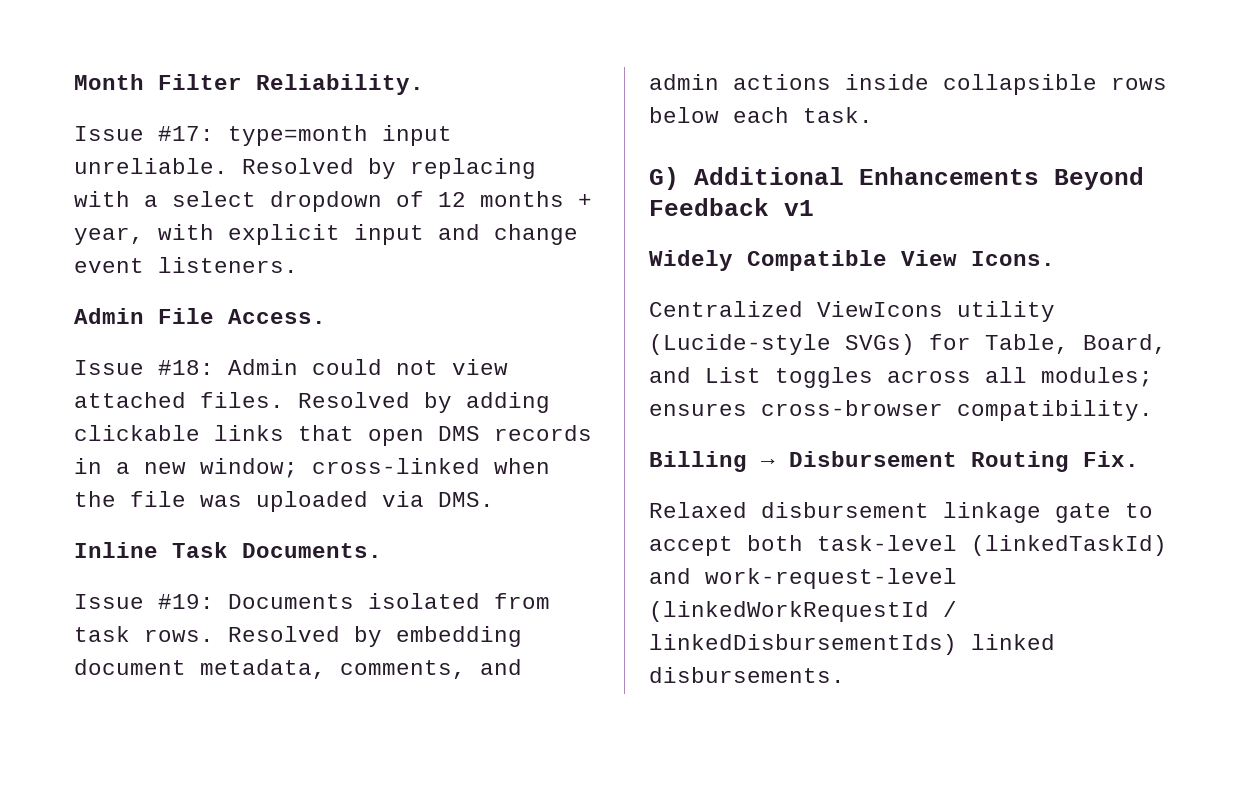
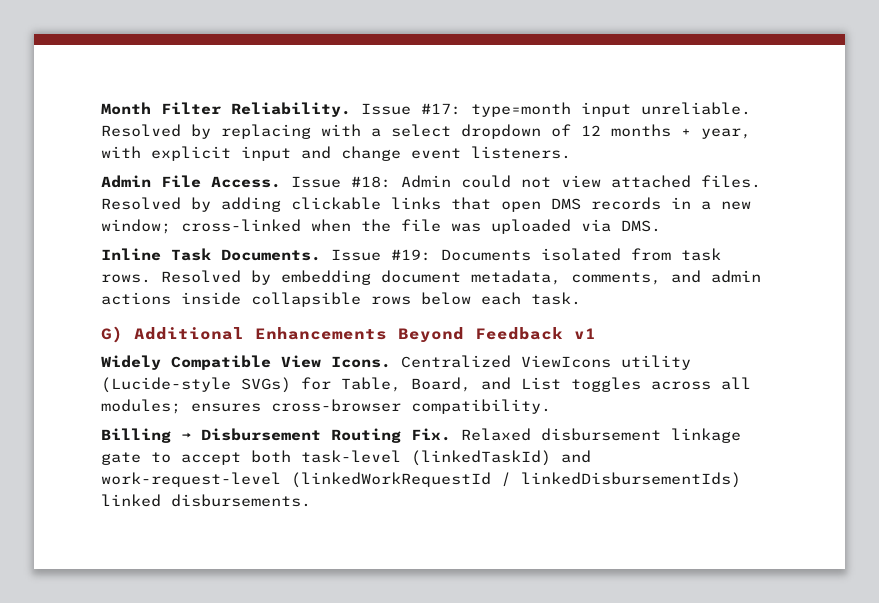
- Month Filter Reliability.
- Issue #17: type=month input unreliable.
+ Month Filter Reliability. Issue #17: type=month input unreliable.
- Admin File Access.
- Issue #18: Admin could not view attached files.
+ Admin File Access. Issue #18: Admin could not view attached files.
- Inline Task Documents.
- Issue #19: Documents isolated from task rows.
+ Inline Task Documents. Issue #19: Documents isolated from task rows.
- Widely Compatible View Icons.
- Centralized ViewIcons utility (Lucide-style SVGs) for Table, Board, and List toggles across all modules; ensures cross-browser compatibility.
+ Widely Compatible View Icons. Centralized ViewIcons utility (Lucide-style SVGs) for Table, Board, and List toggles across all modules; ensures cross-browser compatibility.
- Billing → Disbursement Routing Fix.
- Relaxed disbursement linkage gate to accept both task-level (linkedTaskId) and work-request-level (linkedWorkRequestId / linkedDisbursementIds) linked disbursements.
+ Billing → Disbursement Routing Fix. Relaxed disbursement linkage gate to accept both task-level (linkedTaskId) and work-request-level (linkedWorkRequestId / linkedDisbursementIds) linked disbursements.

